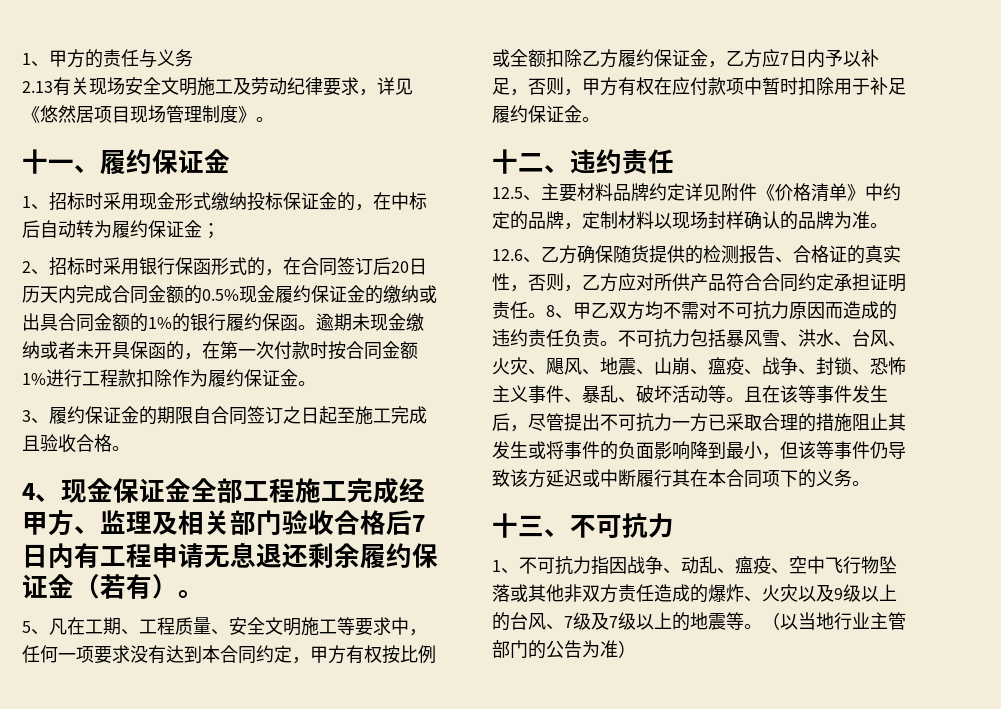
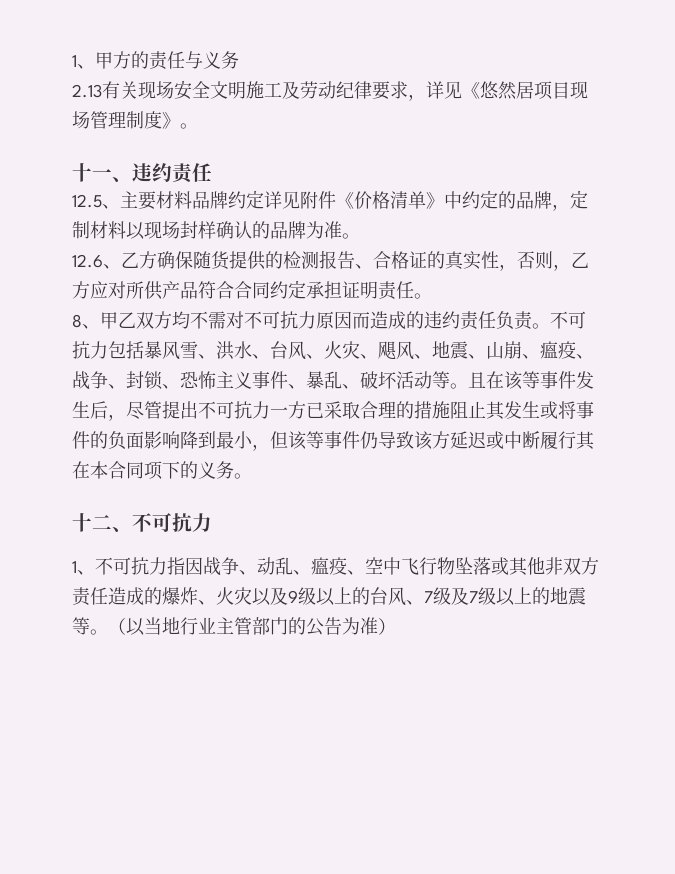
- 十一、履约保证金
- 1、招标时采用现金形式缴纳投标保证金的，在中标后自动转为履约保证金；
- 2、招标时采用银行保函形式的，在合同签订后20日历天内完成合同金额的0.5%现金履约保证金的缴纳或出具合同金额的1%的银行履约保函。逾期未现金缴纳或者未开具保函的，在第一次付款时按合同金额1%进行工程款扣除作为履约保证金。
- 3、履约保证金的期限自合同签订之日起至施工完成且验收合格。
- 4、现金保证金全部工程施工完成经甲方、监理及相关部门验收合格后7日内有工程申请无息退还剩余履约保证金（若有）。
- 5、凡在工期、工程质量、安全文明施工等要求中，任何一项要求没有达到本合同约定，甲方有权按比例或全额扣除乙方履约保证金，乙方应7日内予以补足，否则，甲方有权在应付款项中暂时扣除用于补足履约保证金。
- 十二、违约责任
+ 十一、违约责任
- 12.6、乙方确保随货提供的检测报告、合格证的真实性，否则，乙方应对所供产品符合合同约定承担证明责任。8、甲乙双方均不需对不可抗力原因而造成的违约责任负责。
+ 12.6、乙方确保随货提供的检测报告、合格证的真实性，否则，乙方应对所供产品符合合同约定承担证明责任。
+ 8、甲乙双方均不需对不可抗力原因而造成的违约责任负责。
- 十三、不可抗力
+ 十二、不可抗力

